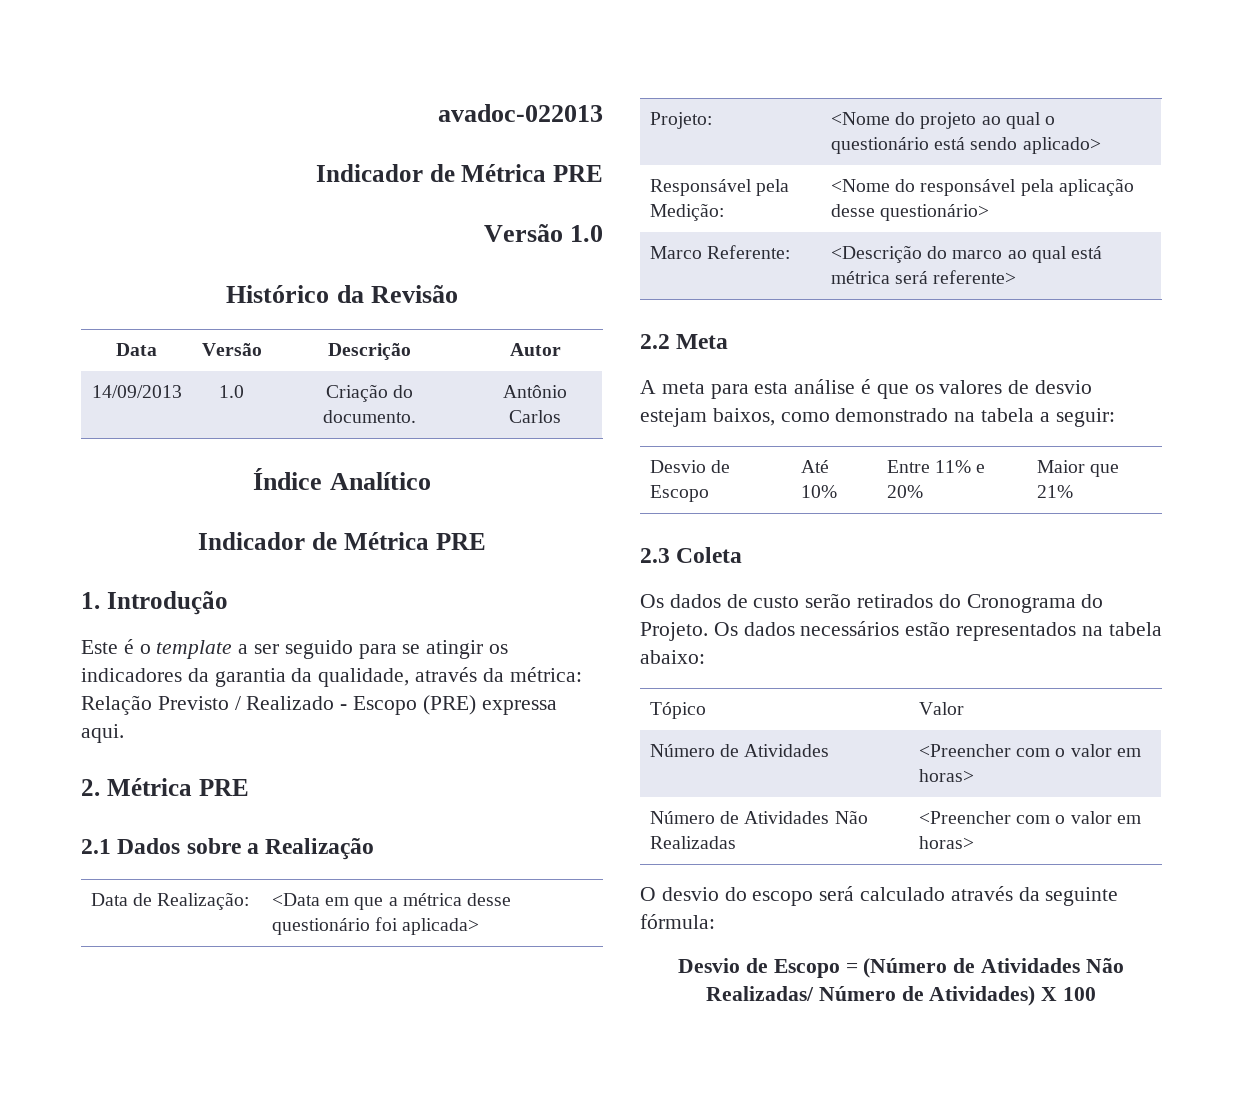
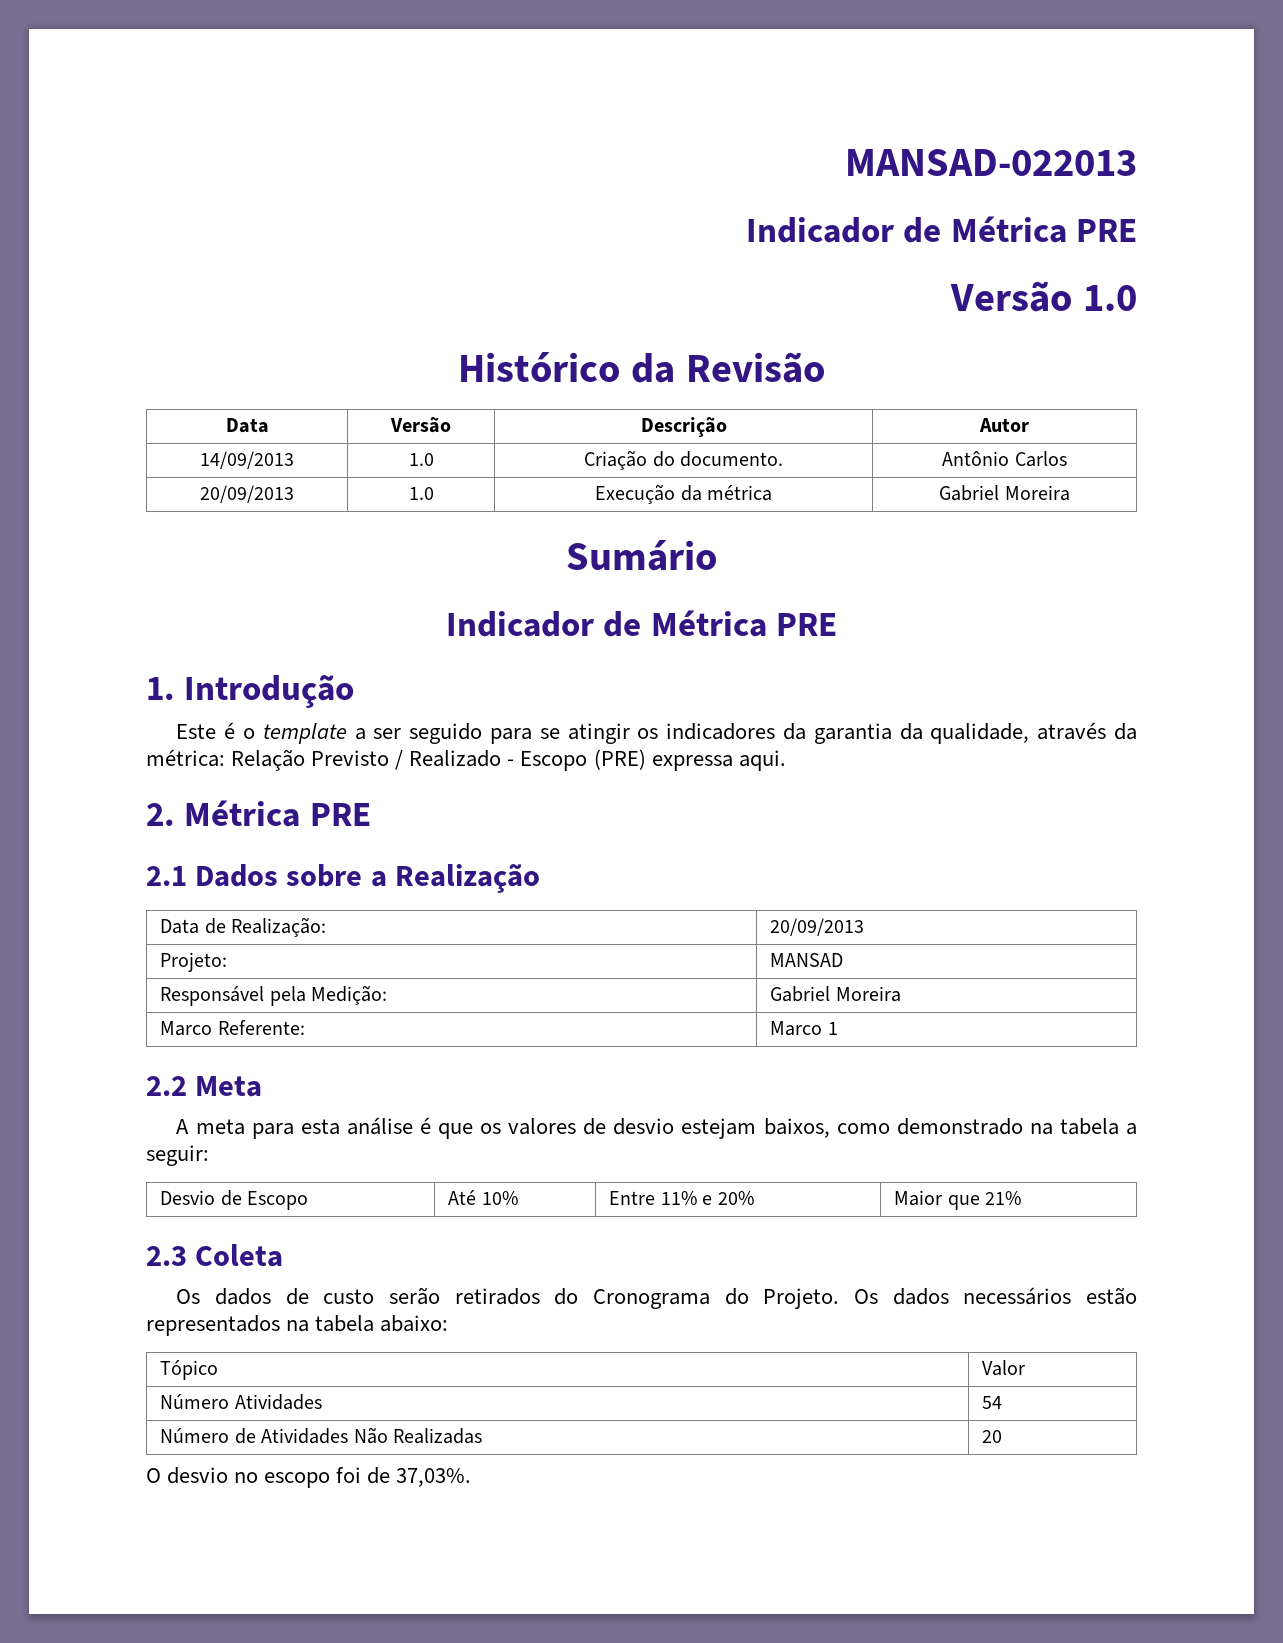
- avadoc-022013
+ MANSAD-022013
- Índice Analítico
+ 20/09/2013 | 1.0 | Execução da métrica | Gabriel Moreira
+ Sumário
- Data de Realização: | <Data em que a métrica desse questionário foi aplicada>
- Projeto: | <Nome do projeto ao qual o questionário está sendo aplicado>
- Responsável pela Medição: | <Nome do responsável pela aplicação desse questionário>
- Marco Referente: | <Descrição do marco ao qual está métrica será referente>
+ Data de Realização: | 20/09/2013
+ Projeto: | MANSAD
+ Responsável pela Medição: | Gabriel Moreira
+ Marco Referente: | Marco 1
- Número de Atividades | <Preencher com o valor em horas>
+ Número Atividades | 54
- Número de Atividades Não Realizadas | <Preencher com o valor em horas>
- O desvio do escopo será calculado através da seguinte fórmula:
- Desvio de Escopo = (Número de Atividades Não Realizadas/ Número de Atividades) X 100
+ Número de Atividades Não Realizadas | 20
+ O desvio no escopo foi de 37,03%.

